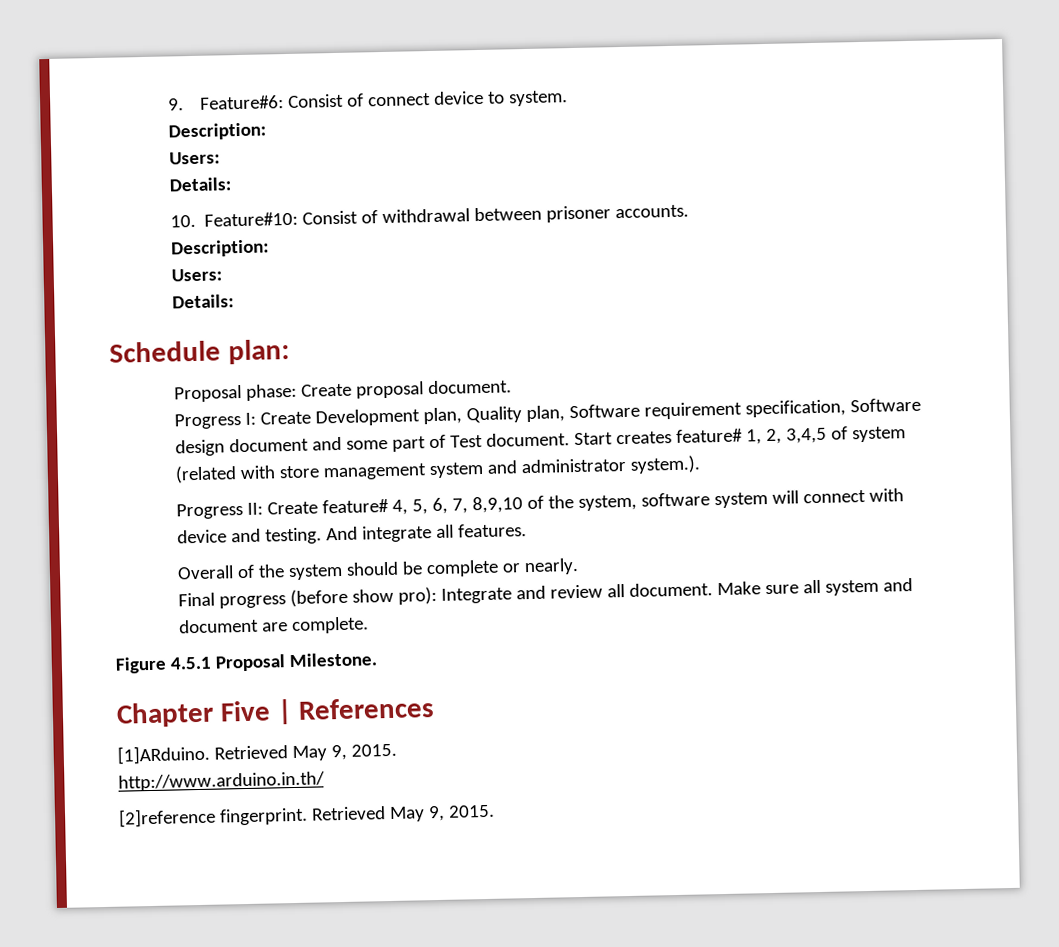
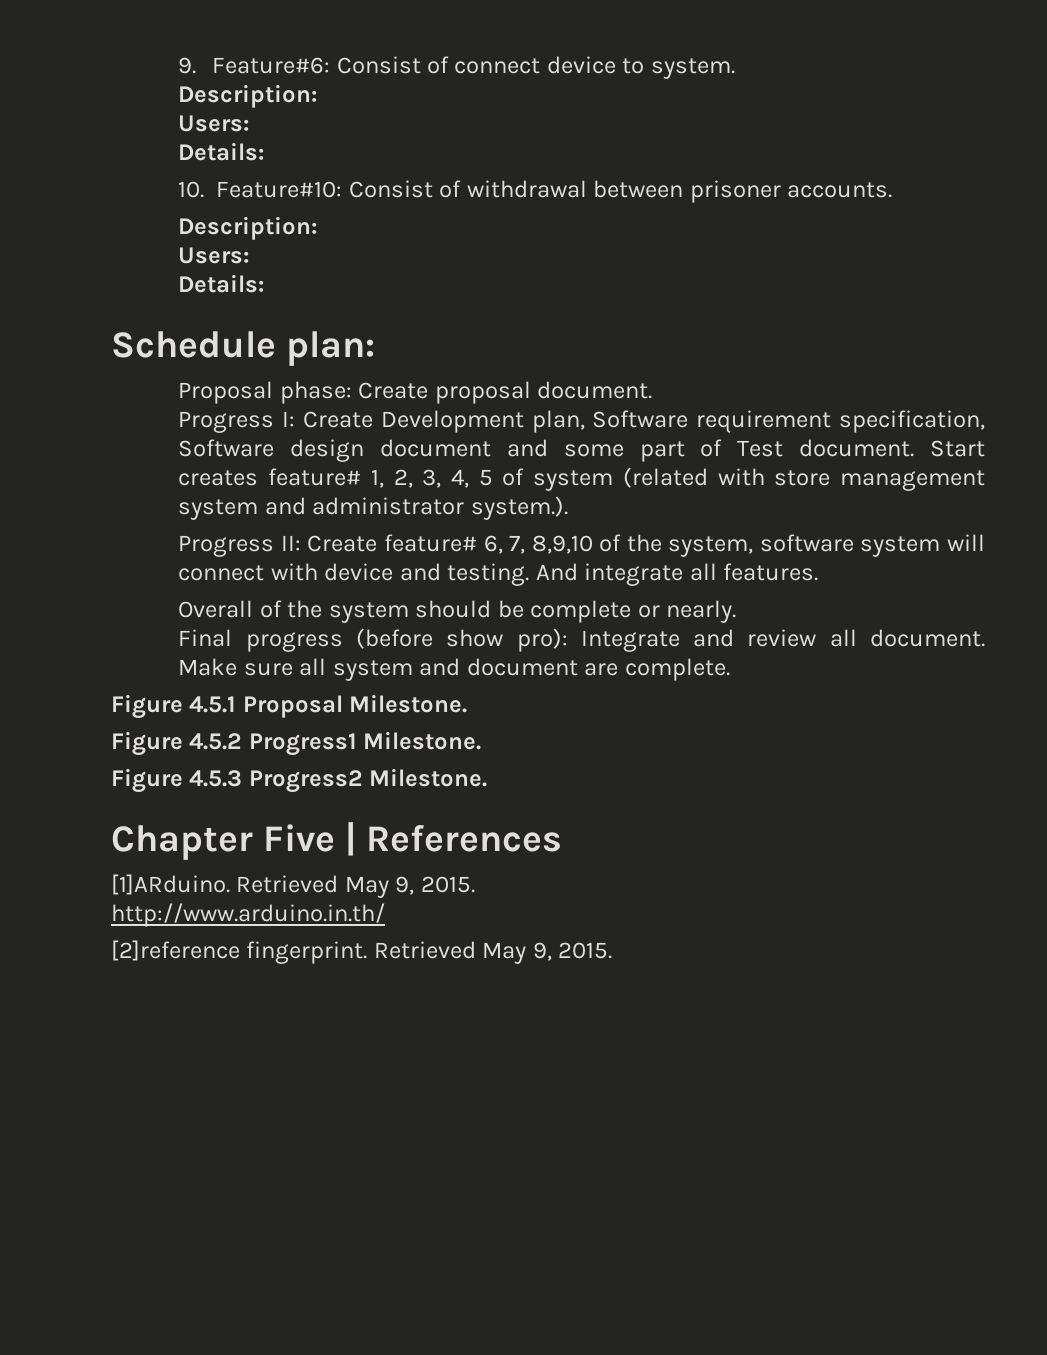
- Progress I: Create Development plan, Quality plan, Software requirement specification, Software design document and some part of Test document.
+ Progress I: Create Development plan, Software requirement specification, Software design document and some part of Test document.
- Start creates feature# 1, 2, 3,4,5 of system (related with store management system and administrator system.).
+ Start creates feature# 1, 2, 3, 4, 5 of system (related with store management system and administrator system.).
- Progress II: Create feature# 4, 5, 6, 7, 8,9,10 of the system, software system will connect with device and testing.
+ Progress II: Create feature# 6, 7, 8,9,10 of the system, software system will connect with device and testing.
+ Figure 4.5.2 Progress1 Milestone.
+ Figure 4.5.3 Progress2 Milestone.

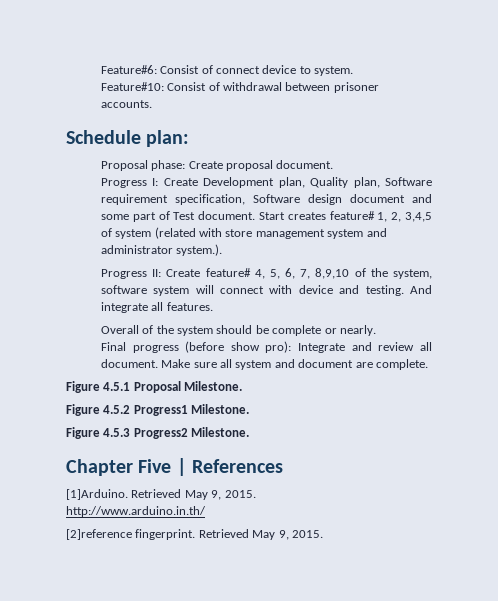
- 9. Feature#6: Consist of connect device to system.
- Description:
- Users:
- Details:
- 10. Feature#10: Consist of withdrawal between prisoner accounts.
- Description:
- Users:
- Details:
+ Feature#6: Consist of connect device to system.
+ Feature#10: Consist of withdrawal between prisoner accounts.
- Progress I: Create Development plan, Software requirement specification, Software design document and some part of Test document.
+ Progress I: Create Development plan, Quality plan, Software requirement specification, Software design document and some part of Test document.
- Start creates feature# 1, 2, 3, 4, 5 of system (related with store management system and administrator system.).
+ Start creates feature# 1, 2, 3,4,5 of system (related with store management system and administrator system.).
- Progress II: Create feature# 6, 7, 8,9,10 of the system, software system will connect with device and testing.
+ Progress II: Create feature# 4, 5, 6, 7, 8,9,10 of the system, software system will connect with device and testing.
- [1]ARduino.
+ [1]Arduino.

